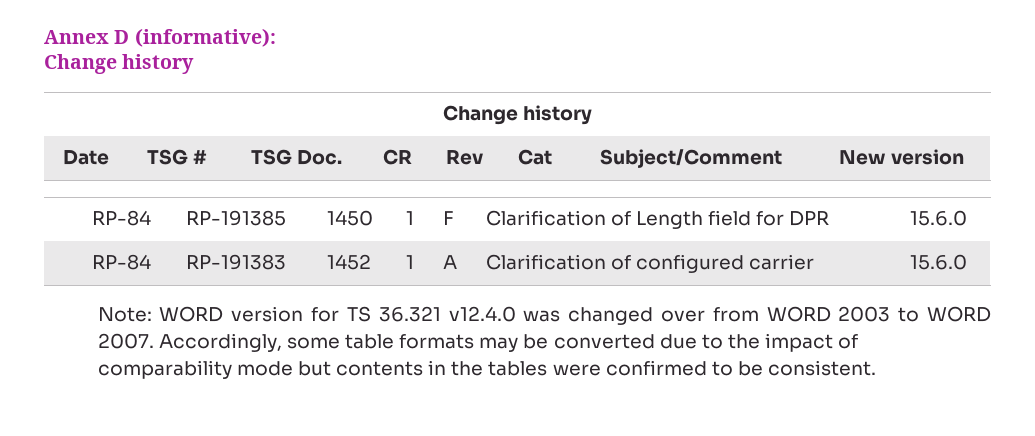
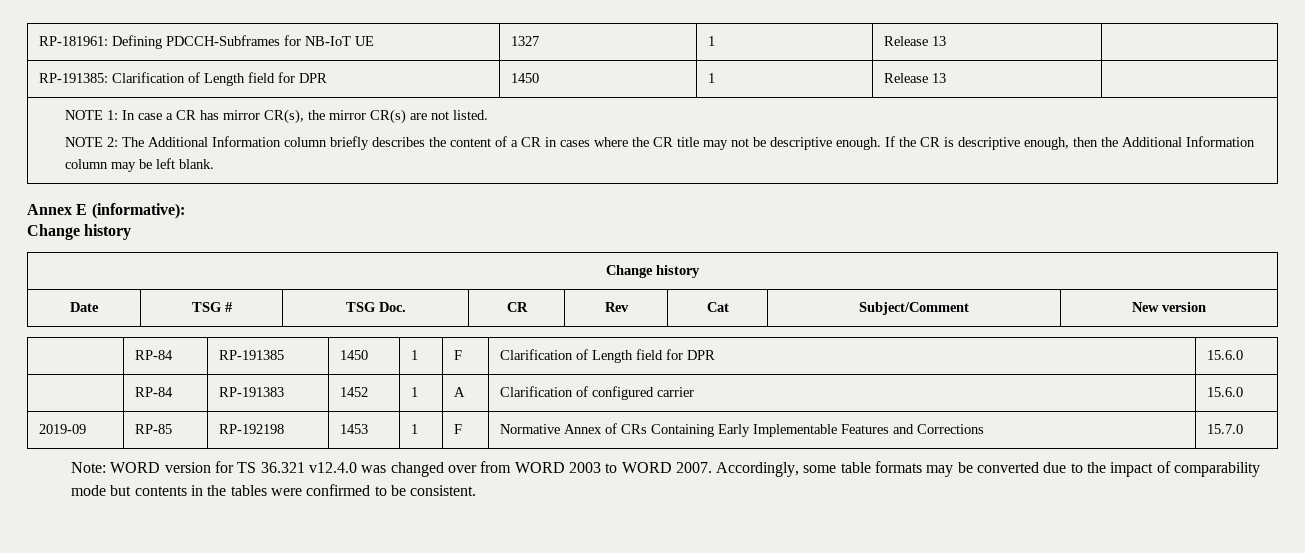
- Annex D (informative):
+ RP-181961: Defining PDCCH-Subframes for NB-IoT UE | 1327 | 1 | Release 13 |
+ RP-191385: Clarification of Length field for DPR | 1450 | 1 | Release 13 |
+ NOTE 1: In case a CR has mirror CR(s), the mirror CR(s) are not listed.
+ NOTE 2: The Additional Information column briefly describes the content of a CR in cases where the CR title may not be descriptive enough. If the CR is descriptive enough, then the Additional Information column may be left blank.
+ Annex E (informative):
+ 2019-09 | RP-85 | RP-192198 | 1453 | 1 | F | Normative Annex of CRs Containing Early Implementable Features and Corrections | 15.7.0

